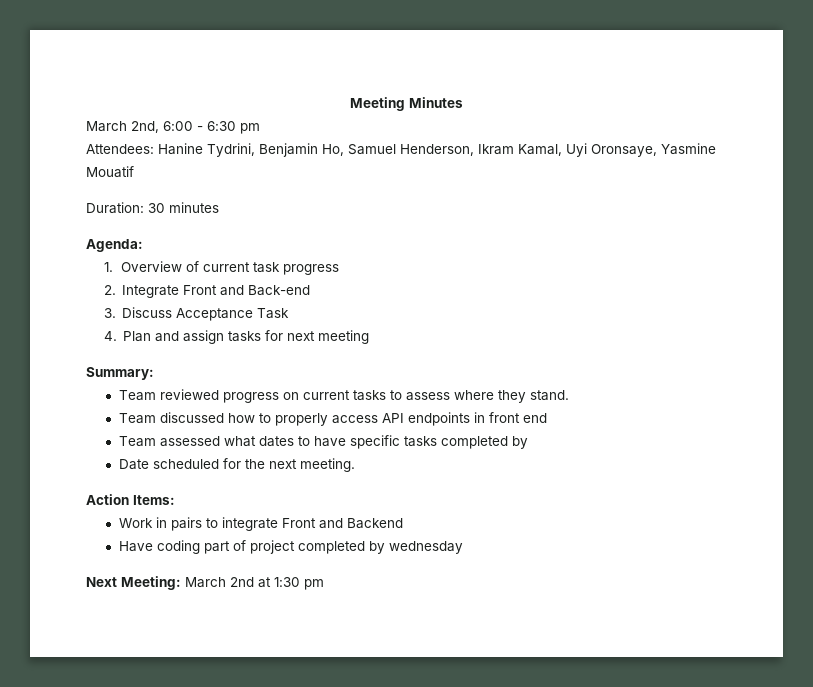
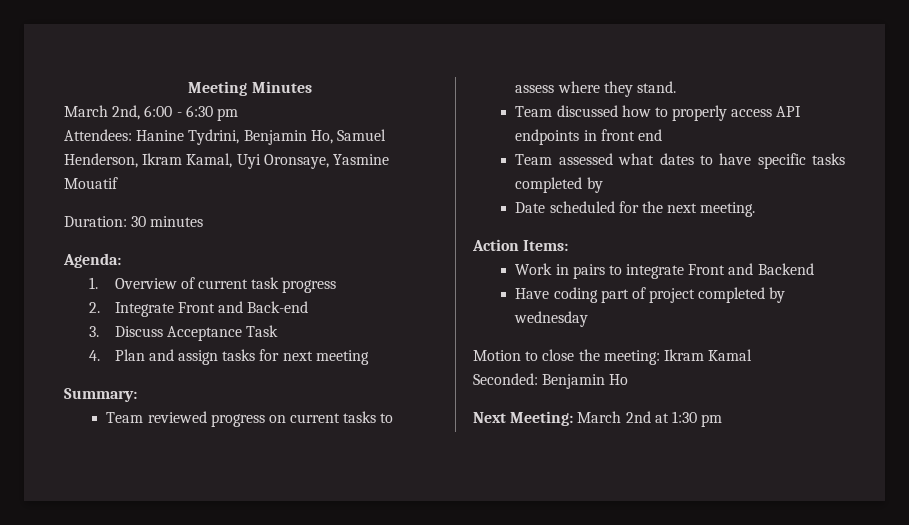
+ Motion to close the meeting: Ikram Kamal
+ Seconded: Benjamin Ho

